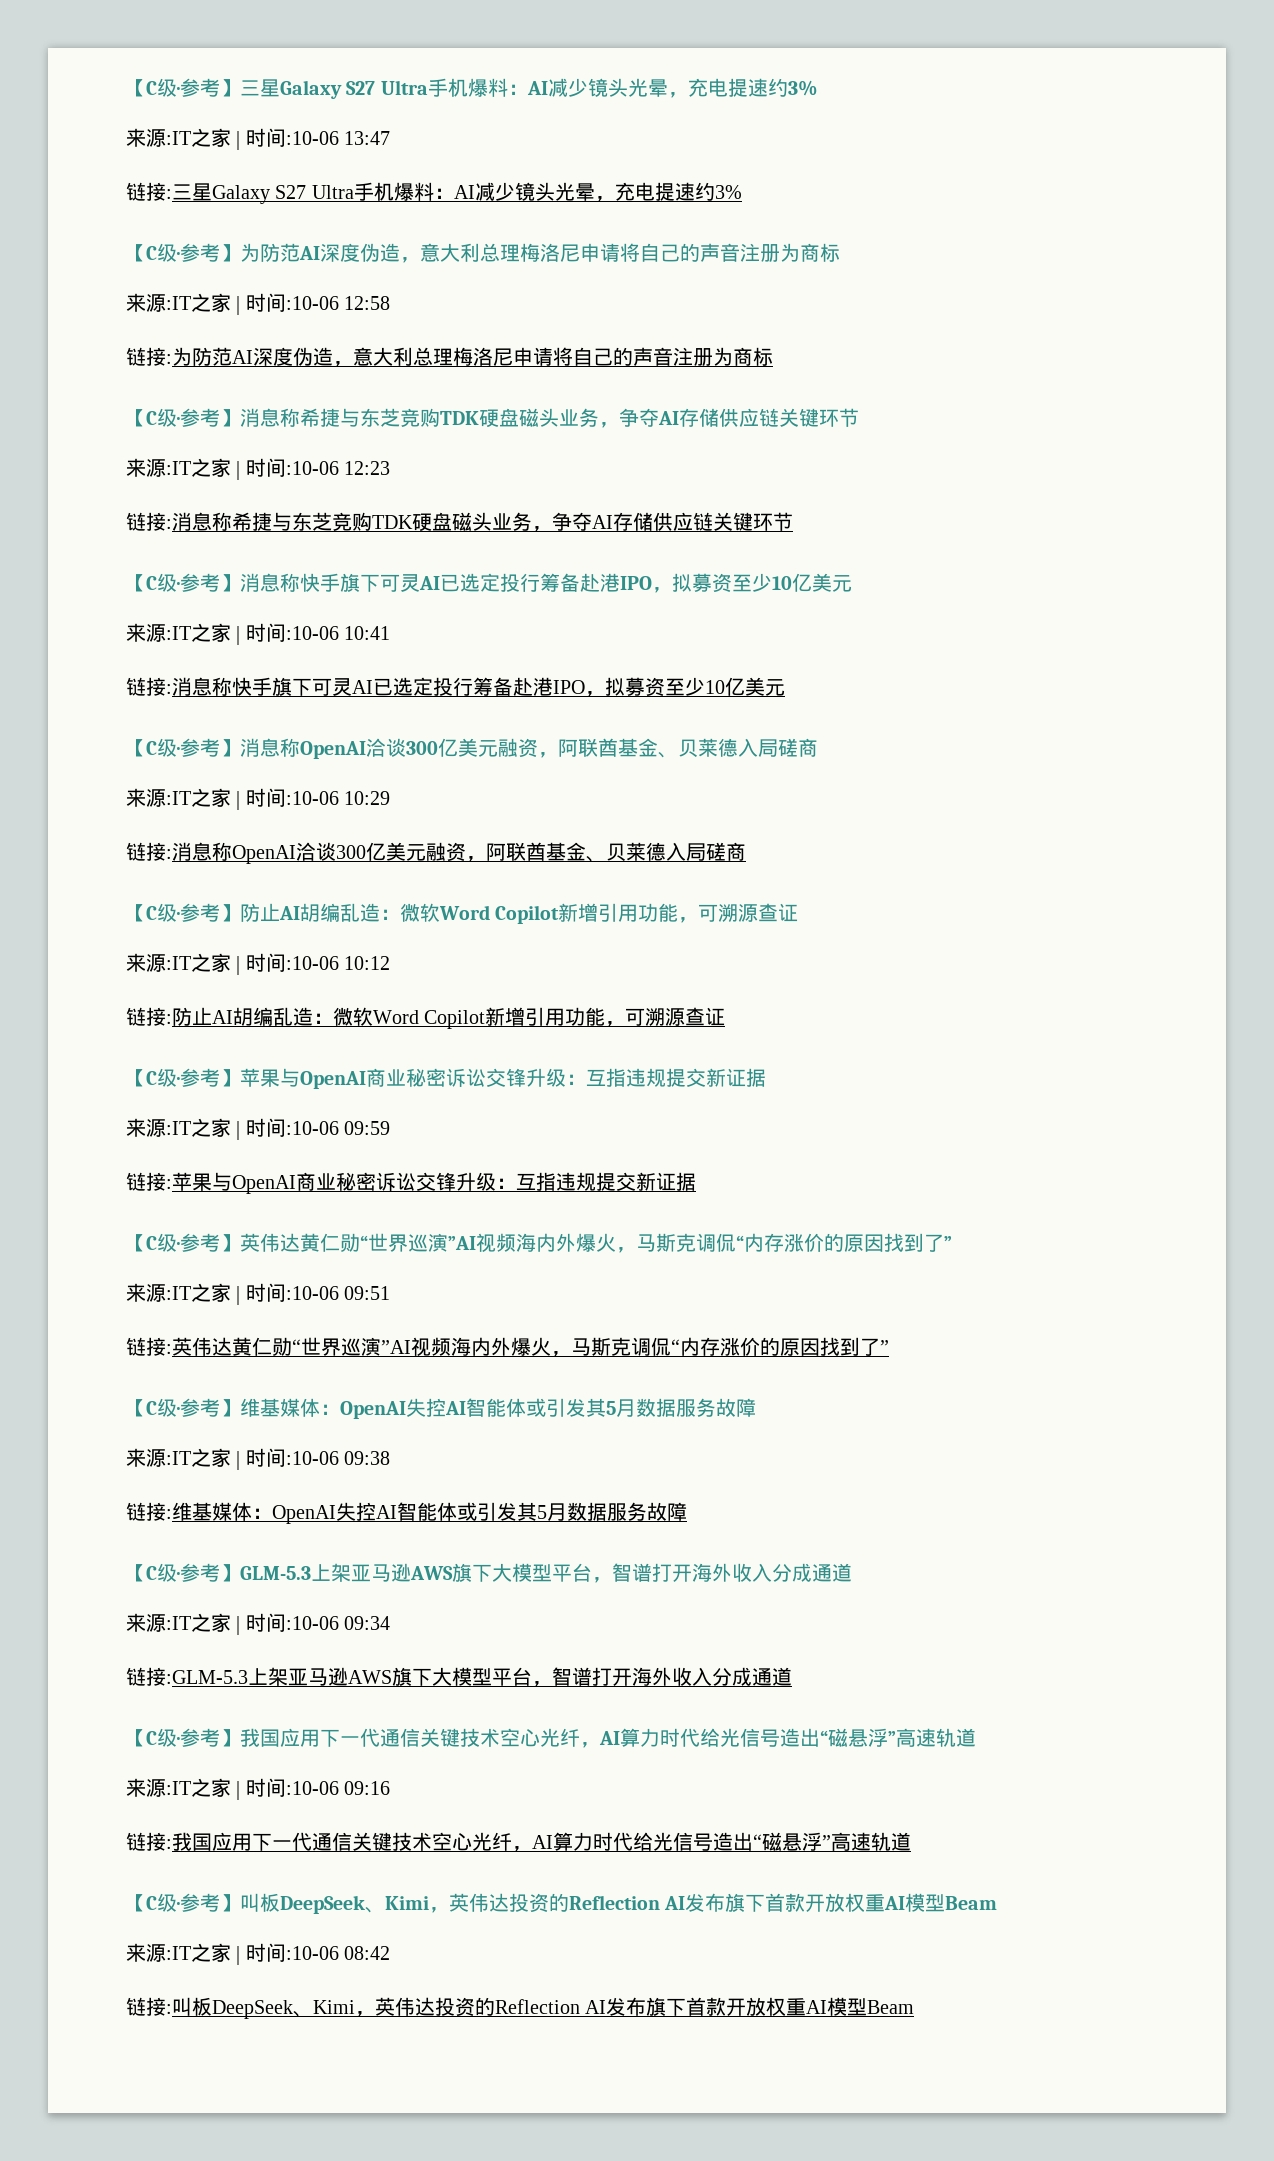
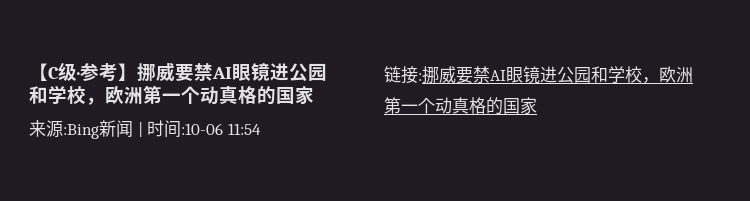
- 【C级·参考】三星Galaxy S27 Ultra手机爆料：AI减少镜头光晕，充电提速约3%
- 来源:IT之家 | 时间:10-06 13:47
- 链接:三星Galaxy S27 Ultra手机爆料：AI减少镜头光晕，充电提速约3%
- 【C级·参考】为防范AI深度伪造，意大利总理梅洛尼申请将自己的声音注册为商标
- 来源:IT之家 | 时间:10-06 12:58
- 链接:为防范AI深度伪造，意大利总理梅洛尼申请将自己的声音注册为商标
- 【C级·参考】消息称希捷与东芝竞购TDK硬盘磁头业务，争夺AI存储供应链关键环节
- 来源:IT之家 | 时间:10-06 12:23
- 链接:消息称希捷与东芝竞购TDK硬盘磁头业务，争夺AI存储供应链关键环节
- 【C级·参考】消息称快手旗下可灵AI已选定投行筹备赴港IPO，拟募资至少10亿美元
- 来源:IT之家 | 时间:10-06 10:41
- 链接:消息称快手旗下可灵AI已选定投行筹备赴港IPO，拟募资至少10亿美元
- 【C级·参考】消息称OpenAI洽谈300亿美元融资，阿联酋基金、贝莱德入局磋商
- 来源:IT之家 | 时间:10-06 10:29
- 链接:消息称OpenAI洽谈300亿美元融资，阿联酋基金、贝莱德入局磋商
- 【C级·参考】防止AI胡编乱造：微软Word Copilot新增引用功能，可溯源查证
- 来源:IT之家 | 时间:10-06 10:12
- 链接:防止AI胡编乱造：微软Word Copilot新增引用功能，可溯源查证
- 【C级·参考】苹果与OpenAI商业秘密诉讼交锋升级：互指违规提交新证据
- 来源:IT之家 | 时间:10-06 09:59
- 链接:苹果与OpenAI商业秘密诉讼交锋升级：互指违规提交新证据
- 【C级·参考】英伟达黄仁勋“世界巡演”AI视频海内外爆火，马斯克调侃“内存涨价的原因找到了”
- 来源:IT之家 | 时间:10-06 09:51
- 链接:英伟达黄仁勋“世界巡演”AI视频海内外爆火，马斯克调侃“内存涨价的原因找到了”
- 【C级·参考】维基媒体：OpenAI失控AI智能体或引发其5月数据服务故障
- 来源:IT之家 | 时间:10-06 09:38
- 链接:维基媒体：OpenAI失控AI智能体或引发其5月数据服务故障
- 【C级·参考】GLM-5.3上架亚马逊AWS旗下大模型平台，智谱打开海外收入分成通道
- 来源:IT之家 | 时间:10-06 09:34
- 链接:GLM-5.3上架亚马逊AWS旗下大模型平台，智谱打开海外收入分成通道
- 【C级·参考】我国应用下一代通信关键技术空心光纤，AI算力时代给光信号造出“磁悬浮”高速轨道
- 来源:IT之家 | 时间:10-06 09:16
- 链接:我国应用下一代通信关键技术空心光纤，AI算力时代给光信号造出“磁悬浮”高速轨道
- 【C级·参考】叫板DeepSeek、Kimi，英伟达投资的Reflection AI发布旗下首款开放权重AI模型Beam
- 来源:IT之家 | 时间:10-06 08:42
- 链接:叫板DeepSeek、Kimi，英伟达投资的Reflection AI发布旗下首款开放权重AI模型Beam
+ 【C级·参考】挪威要禁AI眼镜进公园和学校，欧洲第一个动真格的国家
+ 来源:Bing新闻 | 时间:10-06 11:54
+ 链接:挪威要禁AI眼镜进公园和学校，欧洲第一个动真格的国家

